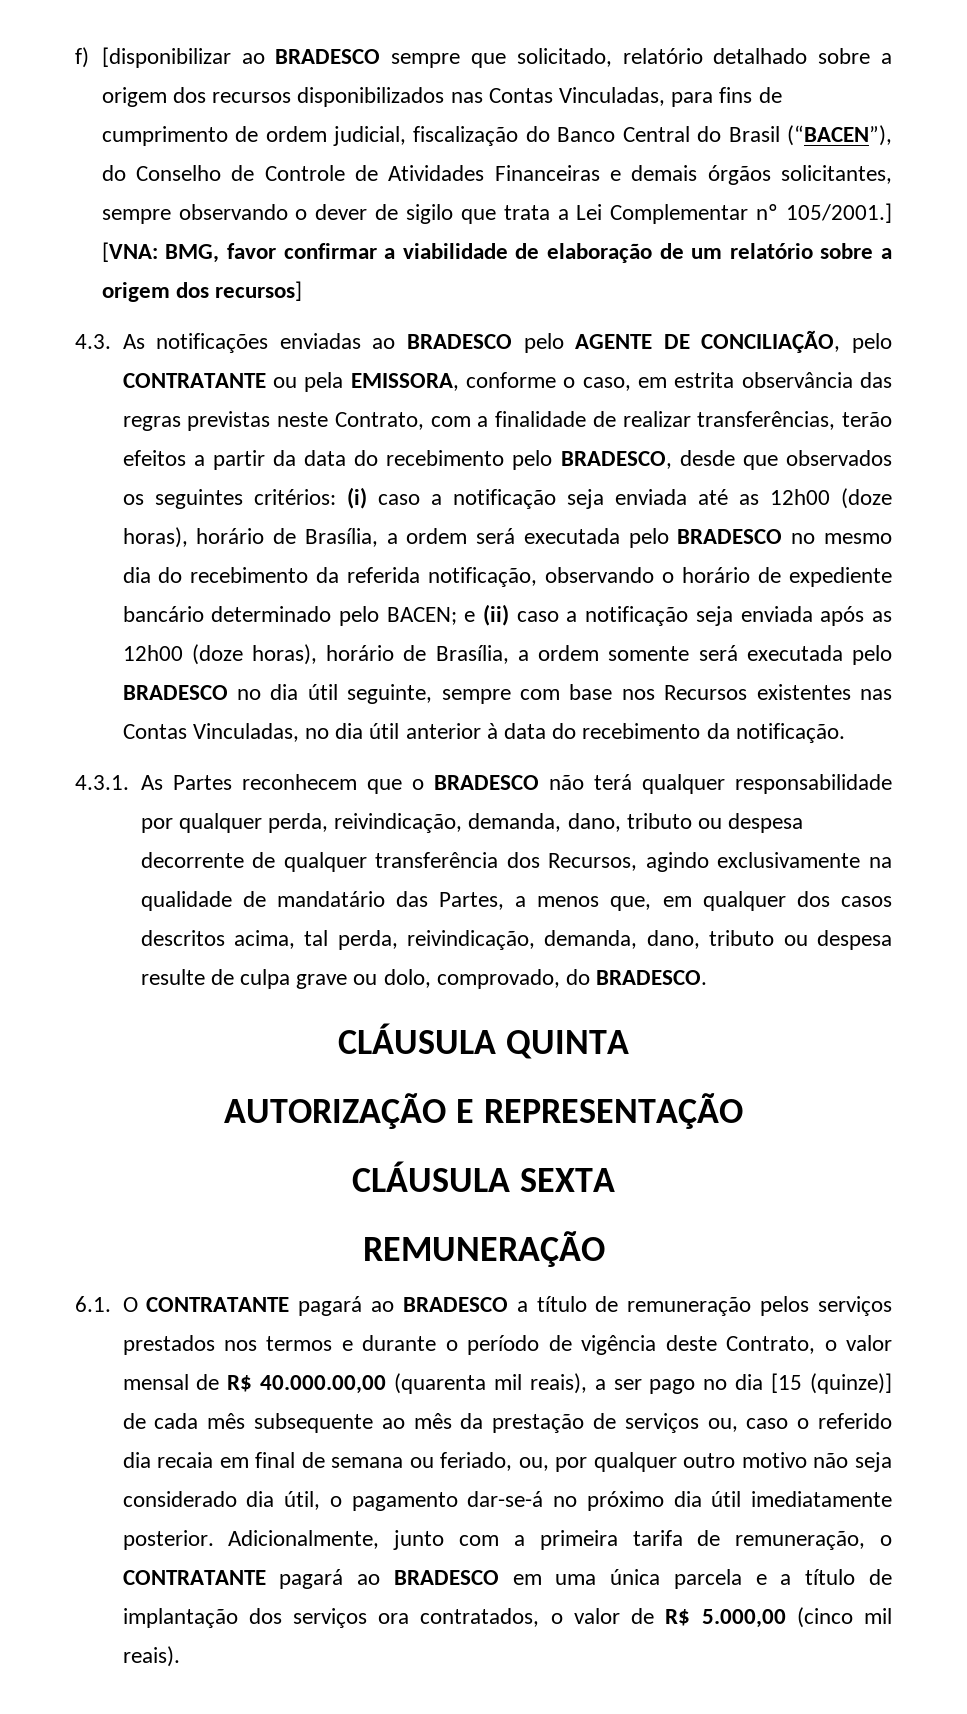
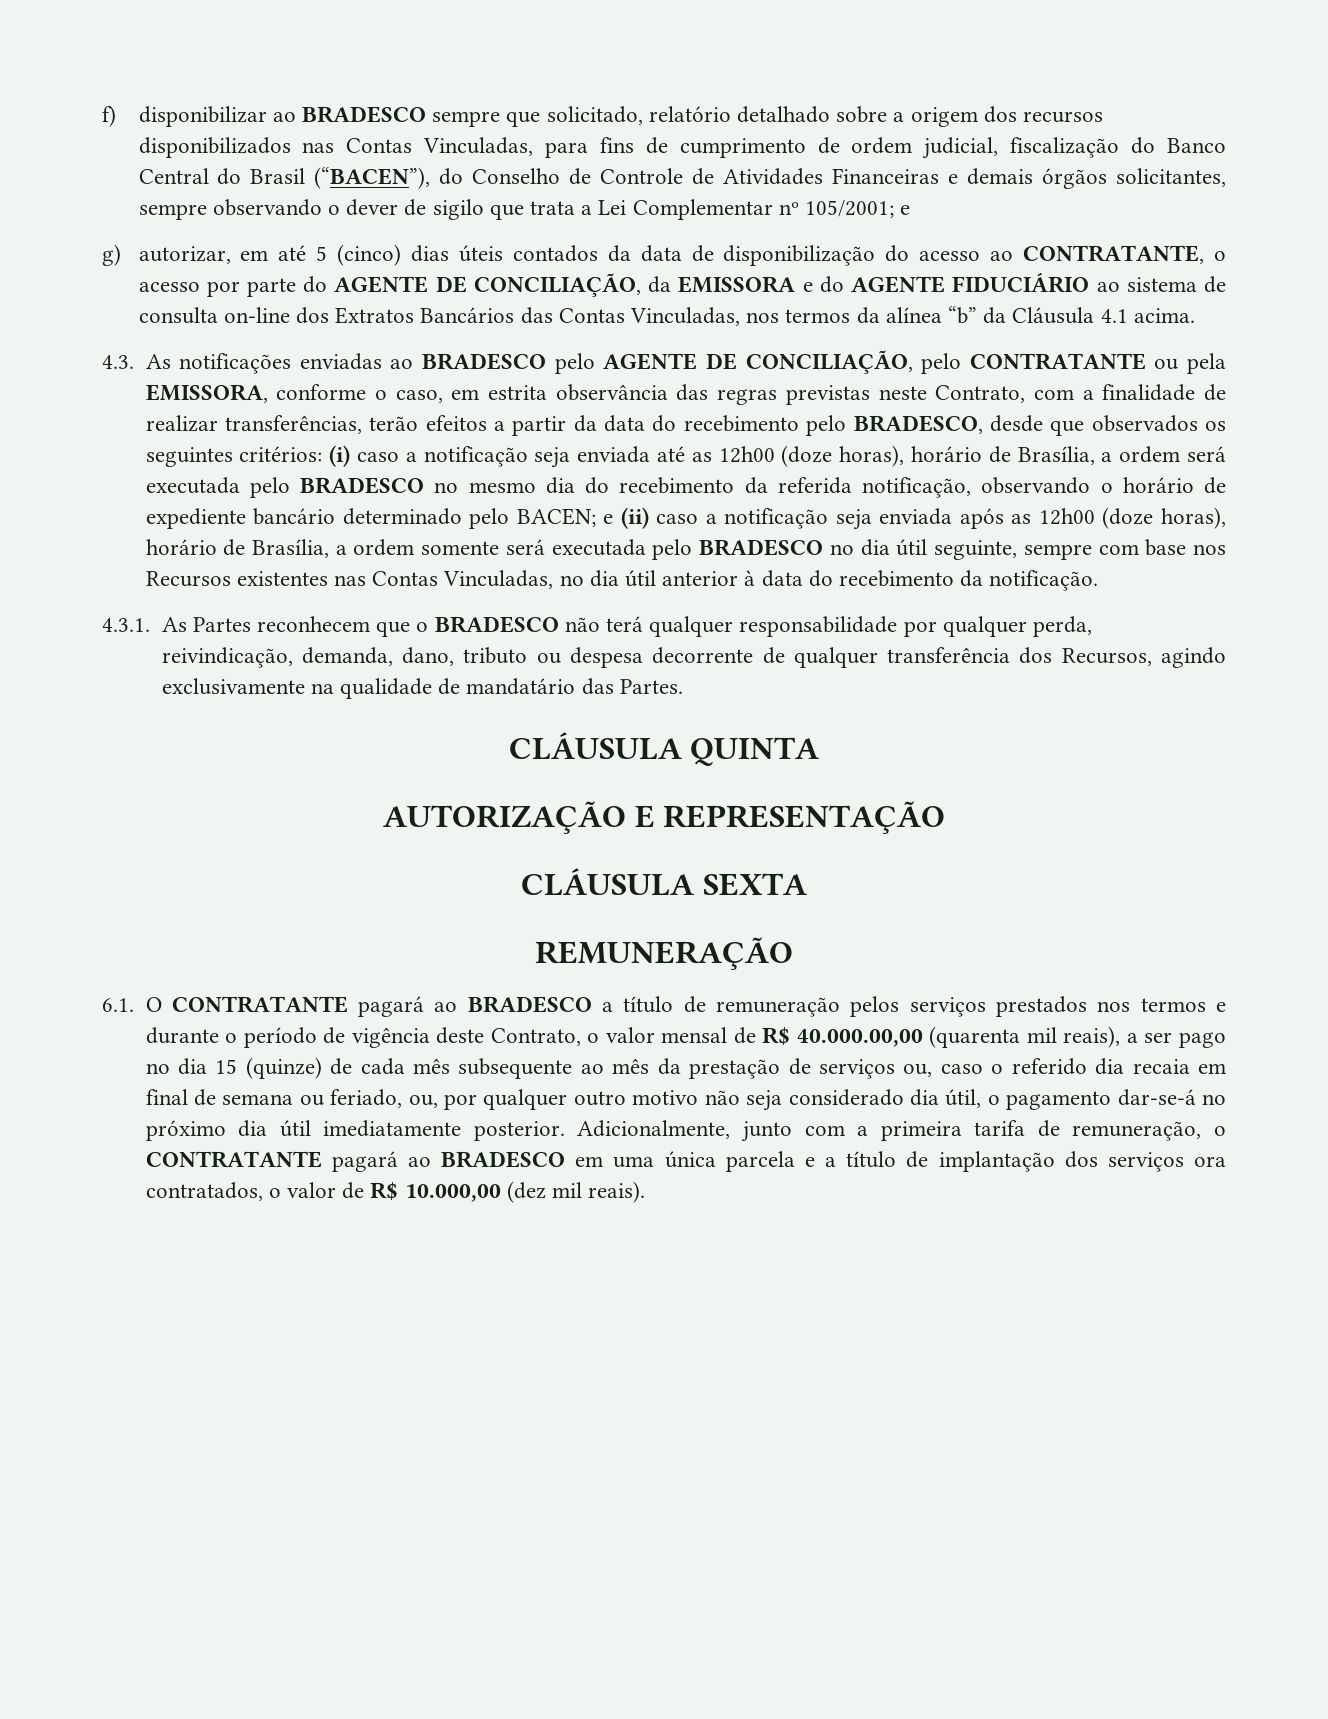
- f) [disponibilizar ao BRADESCO sempre que solicitado, relatório detalhado sobre a origem dos recursos disponibilizados nas Contas Vinculadas, para fins de cumprimento de ordem judicial, fiscalização do Banco Central do Brasil (“BACEN”), do Conselho de Controle de Atividades Financeiras e demais órgãos solicitantes, sempre observando o dever de sigilo que trata a Lei Complementar nº 105/2001.] [VNA: BMG, favor confirmar a viabilidade de elaboração de um relatório sobre a origem dos recursos]
+ f) disponibilizar ao BRADESCO sempre que solicitado, relatório detalhado sobre a origem dos recursos disponibilizados nas Contas Vinculadas, para fins de cumprimento de ordem judicial, fiscalização do Banco Central do Brasil (“BACEN”), do Conselho de Controle de Atividades Financeiras e demais órgãos solicitantes, sempre observando o dever de sigilo que trata a Lei Complementar nº 105/2001; e
+ g) autorizar, em até 5 (cinco) dias úteis contados da data de disponibilização do acesso ao CONTRATANTE, o acesso por parte do AGENTE DE CONCILIAÇÃO, da EMISSORA e do AGENTE FIDUCIÁRIO ao sistema de consulta on-line dos Extratos Bancários das Contas Vinculadas, nos termos da alínea “b” da Cláusula 4.1 acima.
- 4.3.1. As Partes reconhecem que o BRADESCO não terá qualquer responsabilidade por qualquer perda, reivindicação, demanda, dano, tributo ou despesa decorrente de qualquer transferência dos Recursos, agindo exclusivamente na qualidade de mandatário das Partes, a menos que, em qualquer dos casos descritos acima, tal perda, reivindicação, demanda, dano, tributo ou despesa resulte de culpa grave ou dolo, comprovado, do BRADESCO.
+ 4.3.1. As Partes reconhecem que o BRADESCO não terá qualquer responsabilidade por qualquer perda, reivindicação, demanda, dano, tributo ou despesa decorrente de qualquer transferência dos Recursos, agindo exclusivamente na qualidade de mandatário das Partes.
- 6.1. O CONTRATANTE pagará ao BRADESCO a título de remuneração pelos serviços prestados nos termos e durante o período de vigência deste Contrato, o valor mensal de R$ 40.000.00,00 (quarenta mil reais), a ser pago no dia [15 (quinze)] de cada mês subsequente ao mês da prestação de serviços ou, caso o referido dia recaia em final de semana ou feriado, ou, por qualquer outro motivo não seja considerado dia útil, o pagamento dar-se-á no próximo dia útil imediatamente posterior.
+ 6.1. O CONTRATANTE pagará ao BRADESCO a título de remuneração pelos serviços prestados nos termos e durante o período de vigência deste Contrato, o valor mensal de R$ 40.000.00,00 (quarenta mil reais), a ser pago no dia 15 (quinze) de cada mês subsequente ao mês da prestação de serviços ou, caso o referido dia recaia em final de semana ou feriado, ou, por qualquer outro motivo não seja considerado dia útil, o pagamento dar-se-á no próximo dia útil imediatamente posterior.
- Adicionalmente, junto com a primeira tarifa de remuneração, o CONTRATANTE pagará ao BRADESCO em uma única parcela e a título de implantação dos serviços ora contratados, o valor de R$ 5.000,00 (cinco mil reais).
+ Adicionalmente, junto com a primeira tarifa de remuneração, o CONTRATANTE pagará ao BRADESCO em uma única parcela e a título de implantação dos serviços ora contratados, o valor de R$ 10.000,00 (dez mil reais).

